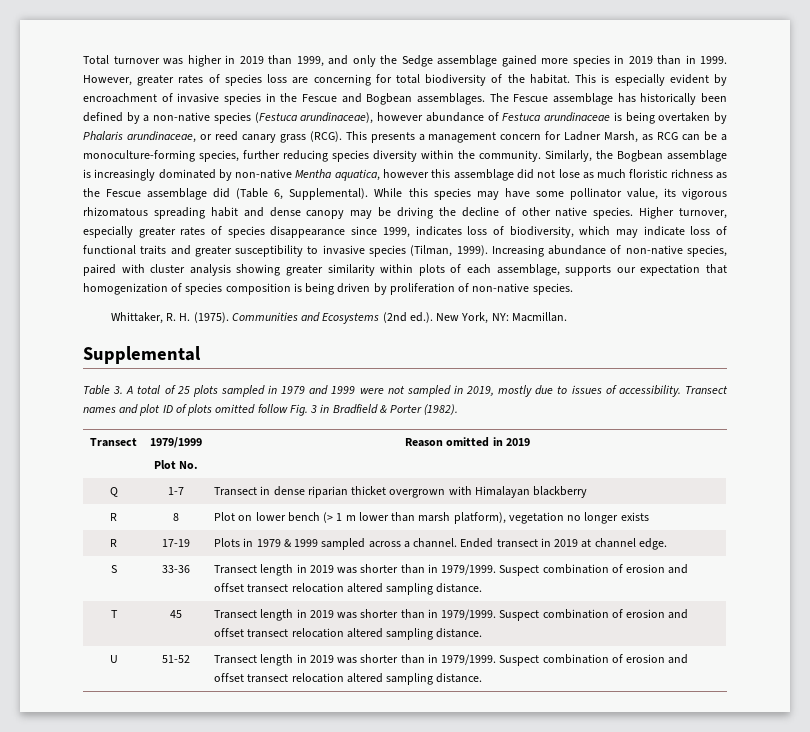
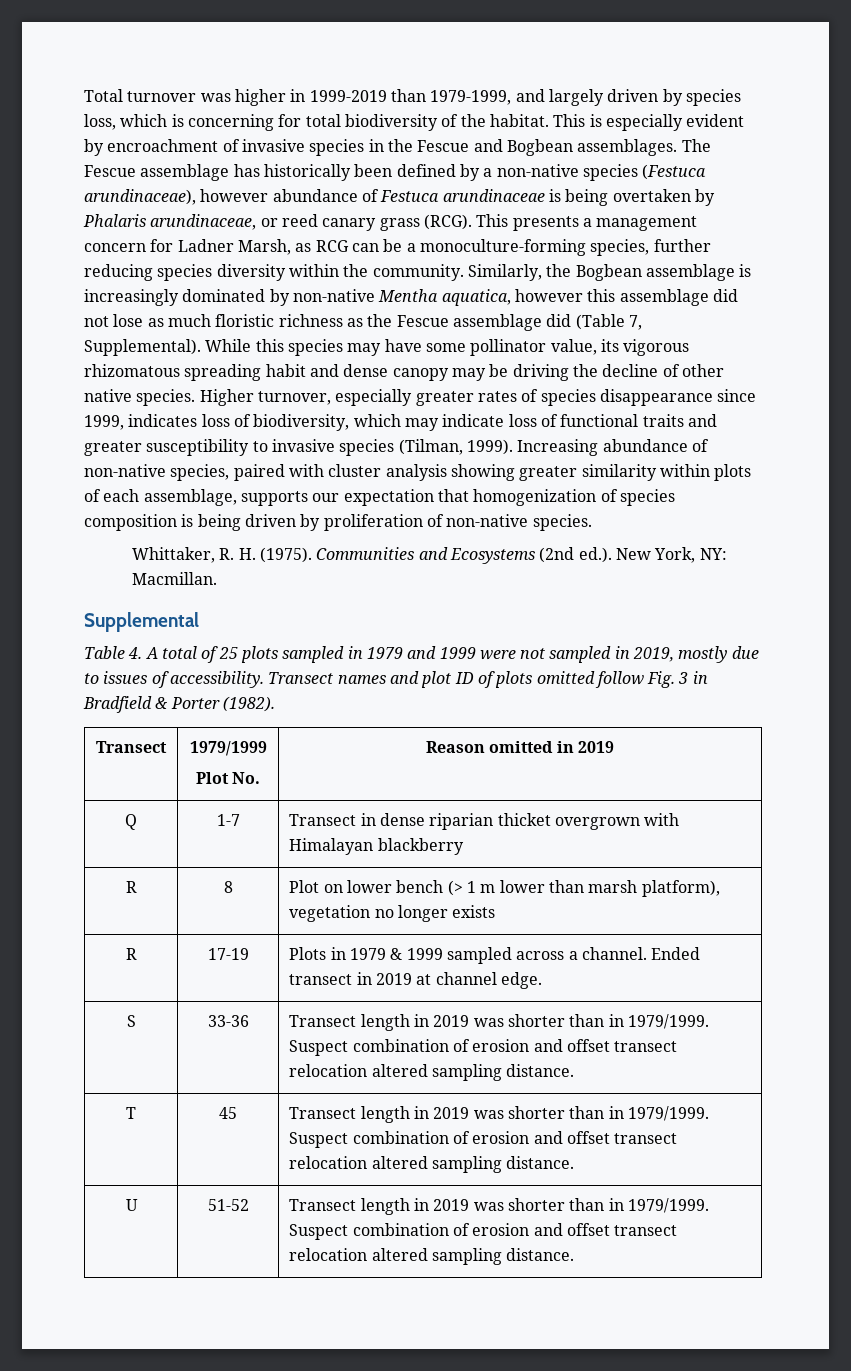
- Total turnover was higher in 2019 than 1999, and only the Sedge assemblage gained more species in 2019 than in 1999. However, greater rates of species loss are concerning for total biodiversity of the habitat.
+ Total turnover was higher in 1999-2019 than 1979-1999, and largely driven by species loss, which is concerning for total biodiversity of the habitat.
- Similarly, the Bogbean assemblage is increasingly dominated by non-native Mentha aquatica, however this assemblage did not lose as much floristic richness as the Fescue assemblage did (Table 6, Supplemental).
+ Similarly, the Bogbean assemblage is increasingly dominated by non-native Mentha aquatica, however this assemblage did not lose as much floristic richness as the Fescue assemblage did (Table 7, Supplemental).
- Table 3. A total of 25 plots sampled in 1979 and 1999 were not sampled in 2019, mostly due to issues of accessibility.
+ Table 4. A total of 25 plots sampled in 1979 and 1999 were not sampled in 2019, mostly due to issues of accessibility.

